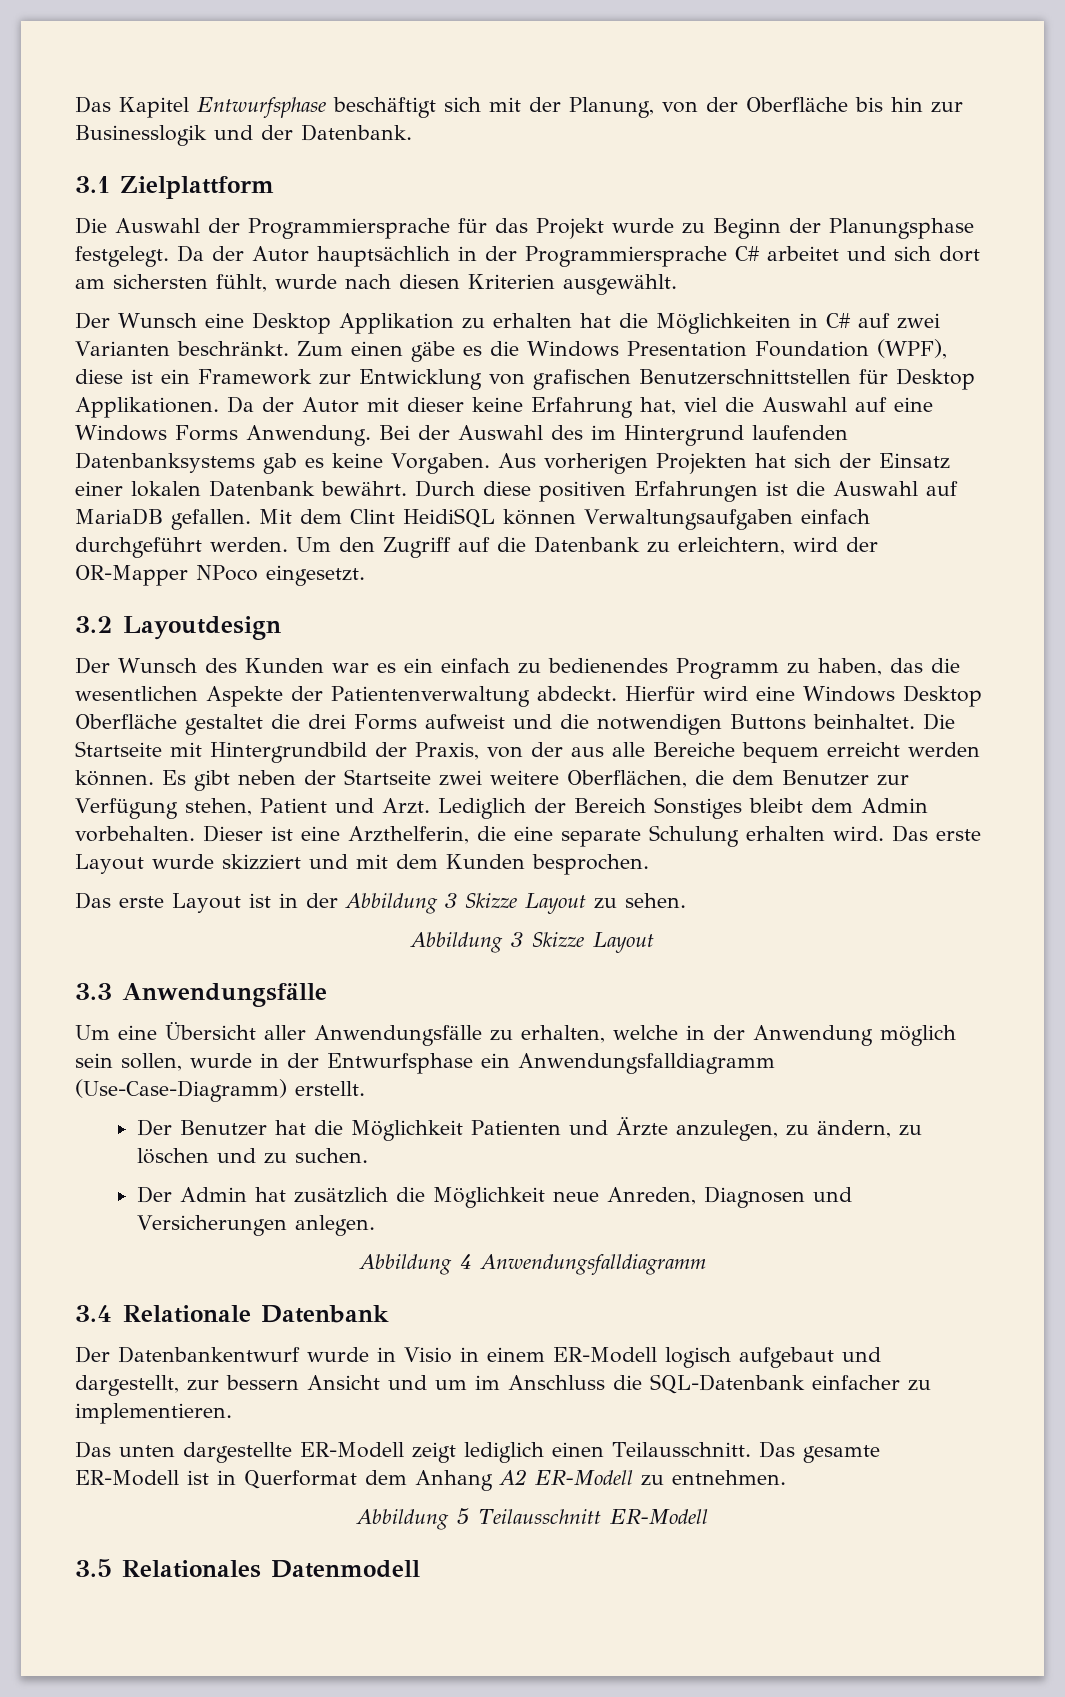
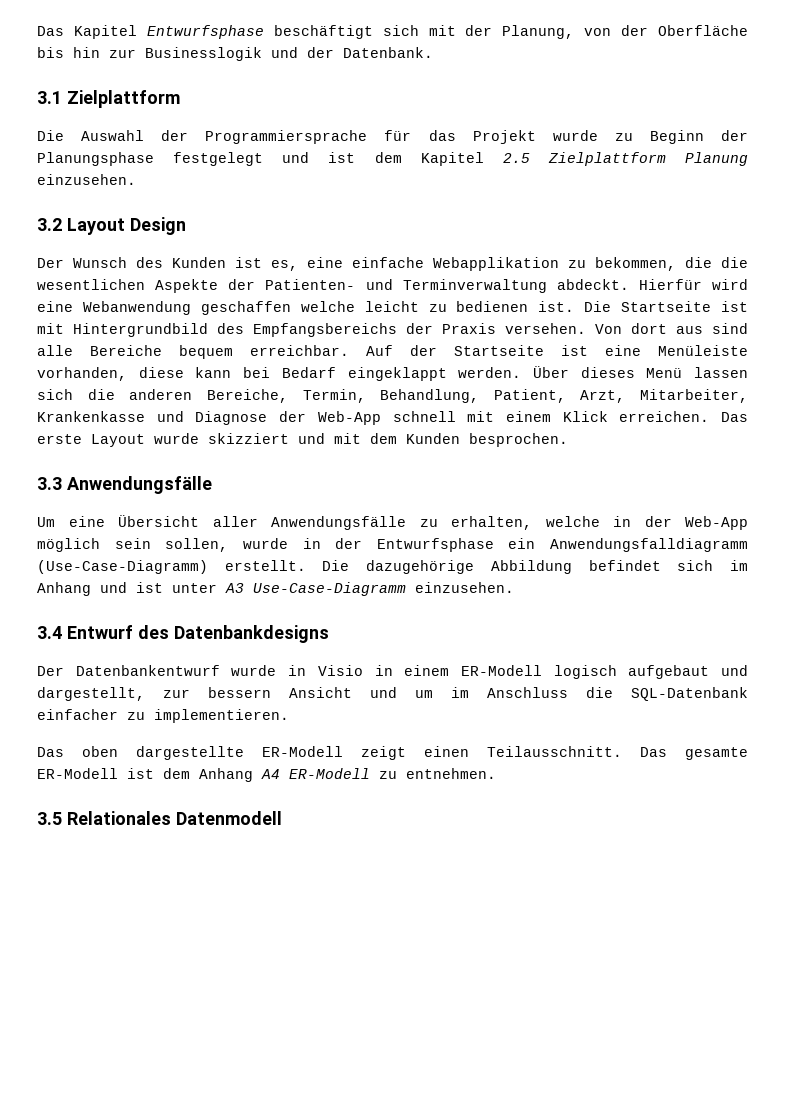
- Die Auswahl der Programmiersprache für das Projekt wurde zu Beginn der Planungsphase festgelegt. Da der Autor hauptsächlich in der Programmiersprache C# arbeitet und sich dort am sichersten fühlt, wurde nach diesen Kriterien ausgewählt.
- Der Wunsch eine Desktop Applikation zu erhalten hat die Möglichkeiten in C# auf zwei Varianten beschränkt. Zum einen gäbe es die Windows Presentation Foundation (WPF), diese ist ein Framework zur Entwicklung von grafischen Benutzerschnittstellen für Desktop Applikationen. Da der Autor mit dieser keine Erfahrung hat, viel die Auswahl auf eine Windows Forms Anwendung. Bei der Auswahl des im Hintergrund laufenden Datenbanksystems gab es keine Vorgaben. Aus vorherigen Projekten hat sich der Einsatz einer lokalen Datenbank bewährt. Durch diese positiven Erfahrungen ist die Auswahl auf MariaDB gefallen. Mit dem Clint HeidiSQL können Verwaltungsaufgaben einfach durchgeführt werden. Um den Zugriff auf die Datenbank zu erleichtern, wird der OR-Mapper NPoco eingesetzt.
- 3.2 Layoutdesign
- Der Wunsch des Kunden war es ein einfach zu bedienendes Programm zu haben, das die wesentlichen Aspekte der Patientenverwaltung abdeckt.
+ Die Auswahl der Programmiersprache für das Projekt wurde zu Beginn der Planungsphase festgelegt und ist dem Kapitel 2.5 Zielplattform Planung einzusehen.
+ 3.2 Layout Design
+ Der Wunsch des Kunden ist es, eine einfache Webapplikation zu bekommen, die die wesentlichen Aspekte der Patienten- und Terminverwaltung abdeckt.
- Hierfür wird eine Windows Desktop Oberfläche gestaltet die drei Forms aufweist und die notwendigen Buttons beinhaltet.
+ Hierfür wird eine Webanwendung geschaffen welche leicht zu bedienen ist.
- Die Startseite mit Hintergrundbild der Praxis, von der aus alle Bereiche bequem erreicht werden können. Es gibt neben der Startseite zwei weitere Oberflächen, die dem Benutzer zur Verfügung stehen, Patient und Arzt. Lediglich der Bereich Sonstiges bleibt dem Admin vorbehalten. Dieser ist eine Arzthelferin, die eine separate Schulung erhalten wird.
+ Die Startseite ist mit Hintergrundbild des Empfangsbereichs der Praxis versehen. Von dort aus sind alle Bereiche bequem erreichbar. Auf der Startseite ist eine Menüleiste vorhanden, diese kann bei Bedarf eingeklappt werden. Über dieses Menü lassen sich die anderen Bereiche, Termin, Behandlung, Patient, Arzt, Mitarbeiter, Krankenkasse und Diagnose der Web-App schnell mit einem Klick erreichen.
- Das erste Layout ist in der Abbildung 3 Skizze Layout zu sehen.
- Abbildung 3 Skizze Layout
- Um eine Übersicht aller Anwendungsfälle zu erhalten, welche in der Anwendung möglich sein sollen, wurde in der Entwurfsphase ein Anwendungsfalldiagramm (Use-Case-Diagramm) erstellt.
- Der Benutzer hat die Möglichkeit Patienten und Ärzte anzulegen, zu ändern, zu löschen und zu suchen.
- Der Admin hat zusätzlich die Möglichkeit neue Anreden, Diagnosen und Versicherungen anlegen.
- Abbildung 4 Anwendungsfalldiagramm
- 3.4 Relationale Datenbank
+ Um eine Übersicht aller Anwendungsfälle zu erhalten, welche in der Web-App möglich sein sollen, wurde in der Entwurfsphase ein Anwendungsfalldiagramm (Use-Case-Diagramm) erstellt. Die dazugehörige Abbildung befindet sich im Anhang und ist unter A3 Use-Case-Diagramm einzusehen.
+ 3.4 Entwurf des Datenbankdesigns
- Das unten dargestellte ER-Modell zeigt lediglich einen Teilausschnitt.
+ Das oben dargestellte ER-Modell zeigt einen Teilausschnitt.
- Das gesamte ER-Modell ist in Querformat dem Anhang A2 ER-Modell zu entnehmen.
+ Das gesamte ER-Modell ist dem Anhang A4 ER-Modell zu entnehmen.
- Abbildung 5 Teilausschnitt ER-Modell

